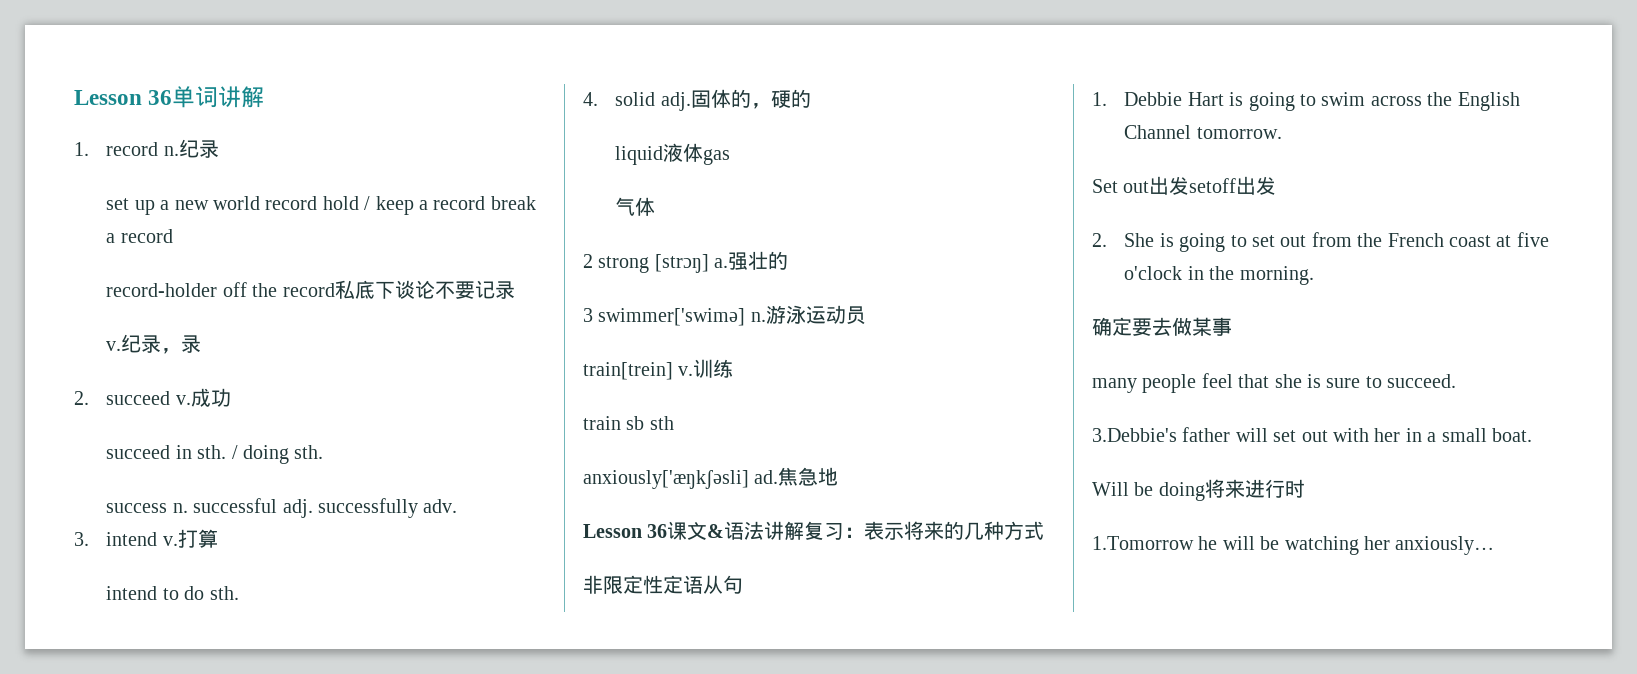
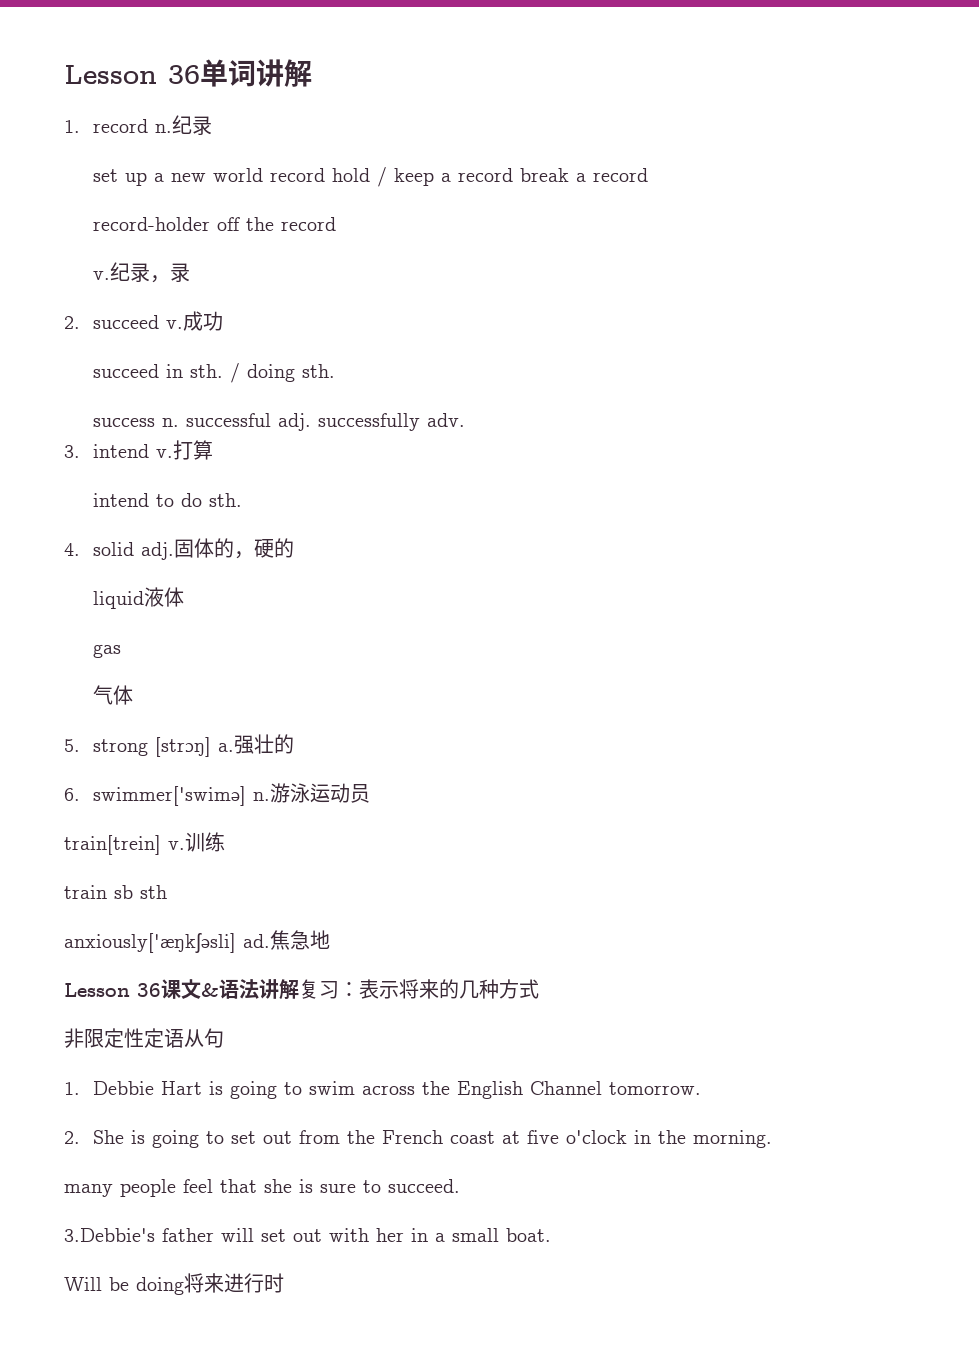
- record-holder off the record私底下谈论不要记录
+ record-holder off the record
- liquid液体gas
+ liquid液体
+ gas
- 2 strong [strɔŋ] a.
+ 5. strong [strɔŋ] a.
- 3 swimmer['swimə] n.
+ 6. swimmer['swimə] n.
- Set out出发setoff出发
- 确定要去做某事
- 1.Tomorrow he will be watching her anxiously…

